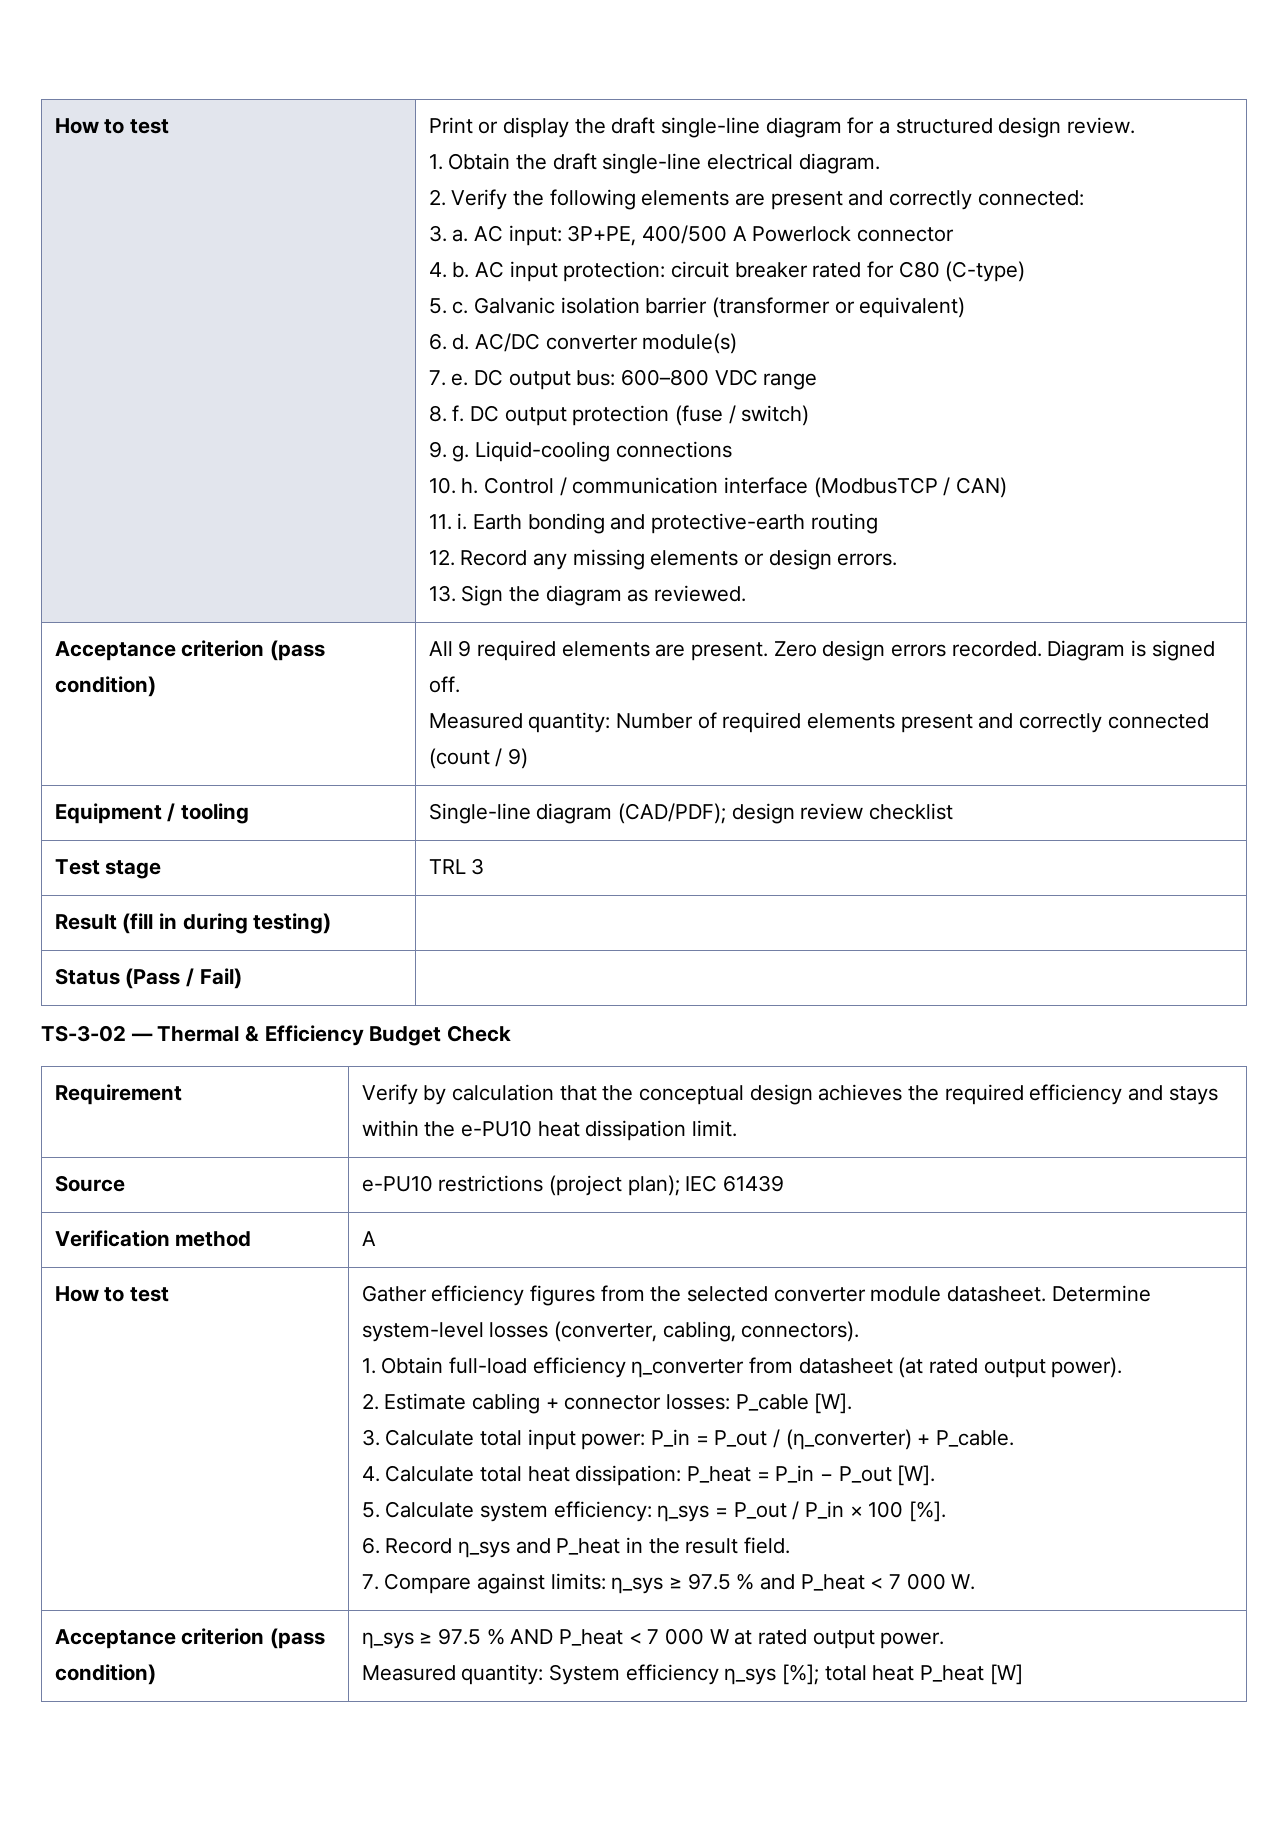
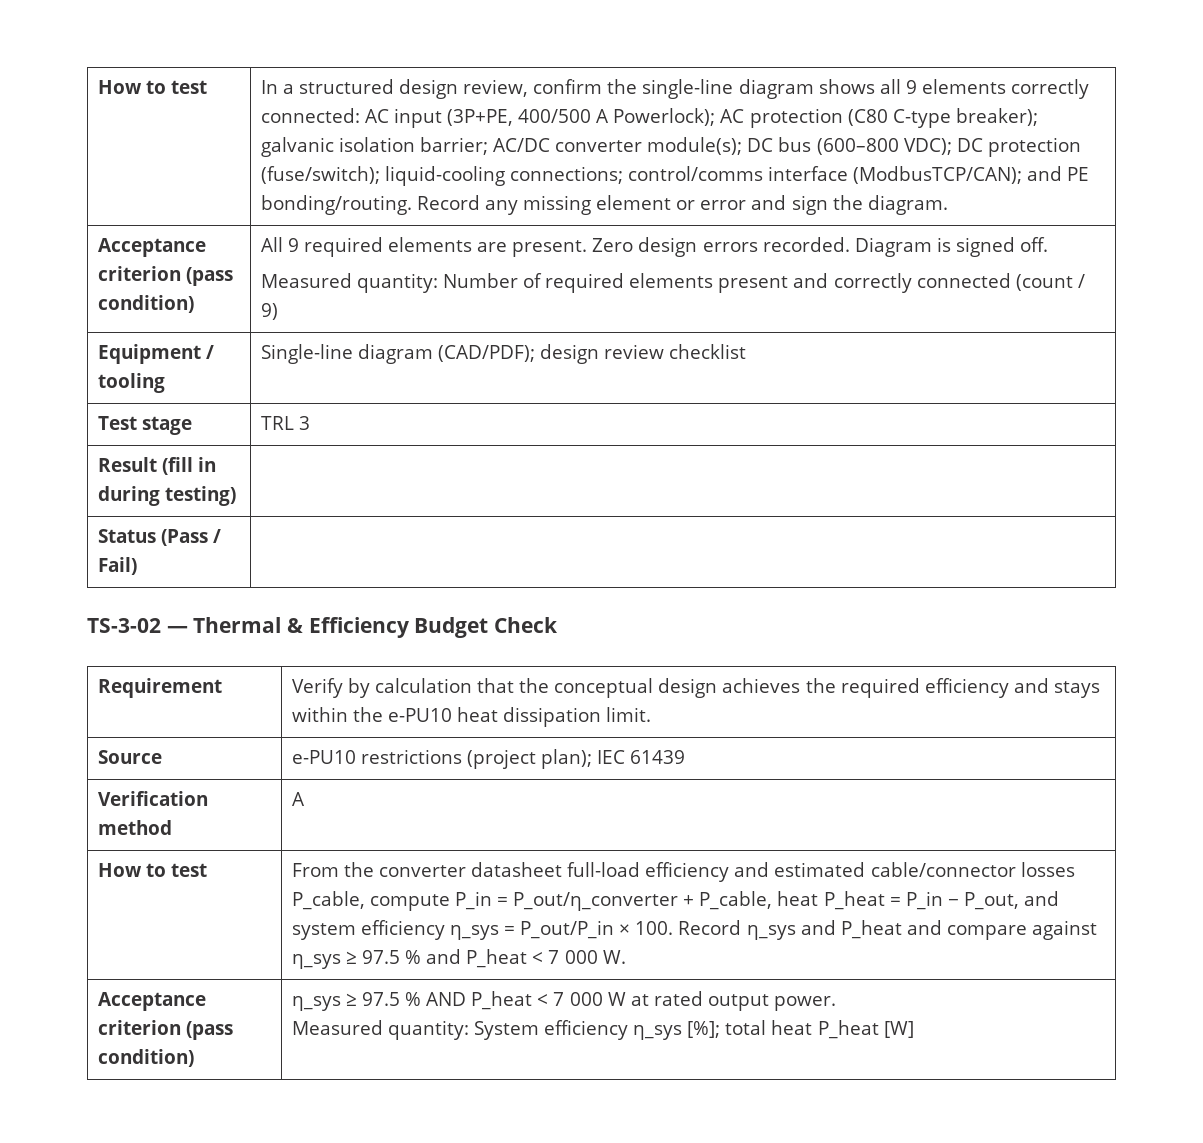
- How to test | Print or display the draft single-line diagram for a structured design review.
- 1. Obtain the draft single-line electrical diagram.
- 2. Verify the following elements are present and correctly connected:
- 3. a. AC input: 3P+PE, 400/500 A Powerlock connector
- 4. b. AC input protection: circuit breaker rated for C80 (C-type)
- 5. c. Galvanic isolation barrier (transformer or equivalent)
- 6. d. AC/DC converter module(s)
- 7. e. DC output bus: 600–800 VDC range
- 8. f. DC output protection (fuse / switch)
- 9. g. Liquid-cooling connections
- 10. h. Control / communication interface (ModbusTCP / CAN)
- 11. i. Earth bonding and protective-earth routing
- 12. Record any missing elements or design errors.
- 13. Sign the diagram as reviewed.
+ How to test | In a structured design review, confirm the single-line diagram shows all 9 elements correctly connected: AC input (3P+PE, 400/500 A Powerlock); AC protection (C80 C-type breaker); galvanic isolation barrier; AC/DC converter module(s); DC bus (600–800 VDC); DC protection (fuse/switch); liquid-cooling connections; control/comms interface (ModbusTCP/CAN); and PE bonding/routing. Record any missing element or error and sign the diagram.
- Gather efficiency figures from the selected converter module datasheet. Determine system-level losses (converter, cabling, connectors).
- 1. Obtain full-load efficiency η_converter from datasheet (at rated output power).
- 2. Estimate cabling + connector losses: P_cable [W].
- 3. Calculate total input power: P_in = P_out / (η_converter) + P_cable.
- 4. Calculate total heat dissipation: P_heat = P_in − P_out [W].
- 5. Calculate system efficiency: η_sys = P_out / P_in × 100 [%].
- 6. Record η_sys and P_heat in the result field.
- 7. Compare against limits: η_sys ≥ 97.5 % and P_heat < 7 000 W.
+ From the converter datasheet full-load efficiency and estimated cable/connector losses P_cable, compute P_in = P_out/η_converter + P_cable, heat P_heat = P_in − P_out, and system efficiency η_sys = P_out/P_in × 100. Record η_sys and P_heat and compare against η_sys ≥ 97.5 % and P_heat < 7 000 W.

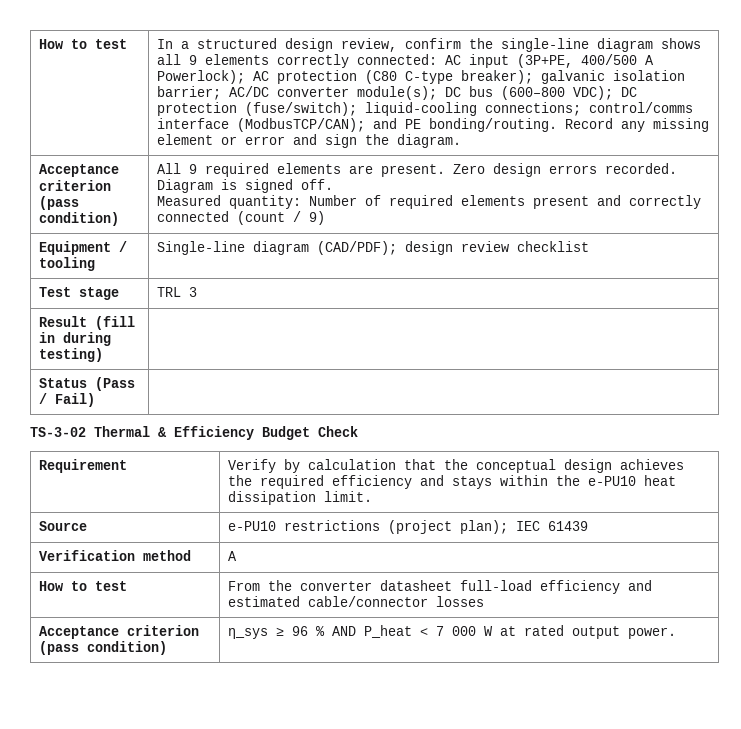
- TS-3-02 — Thermal & Efficiency Budget Check
+ TS-3-02 Thermal & Efficiency Budget Check
- From the converter datasheet full-load efficiency and estimated cable/connector losses P_cable, compute P_in = P_out/η_converter + P_cable, heat P_heat = P_in − P_out, and system efficiency η_sys = P_out/P_in × 100. Record η_sys and P_heat and compare against η_sys ≥ 97.5 % and P_heat < 7 000 W.
+ From the converter datasheet full-load efficiency and estimated cable/connector losses
- Acceptance criterion (pass condition) | η_sys ≥ 97.5 % AND P_heat < 7 000 W at rated output power.
- Measured quantity: System efficiency η_sys [%]; total heat P_heat [W]
+ Acceptance criterion (pass condition) | η_sys ≥ 96 % AND P_heat < 7 000 W at rated output power.

